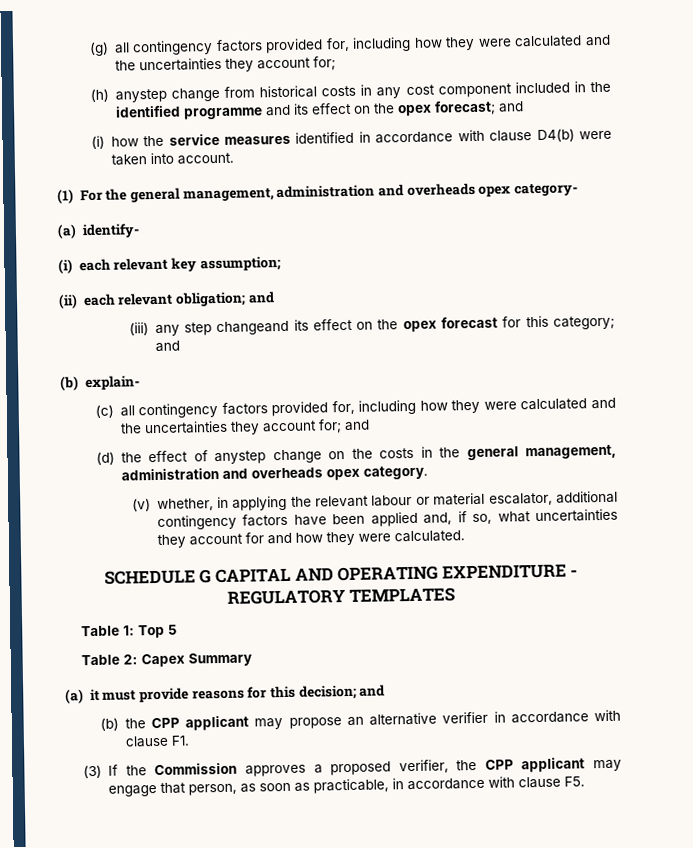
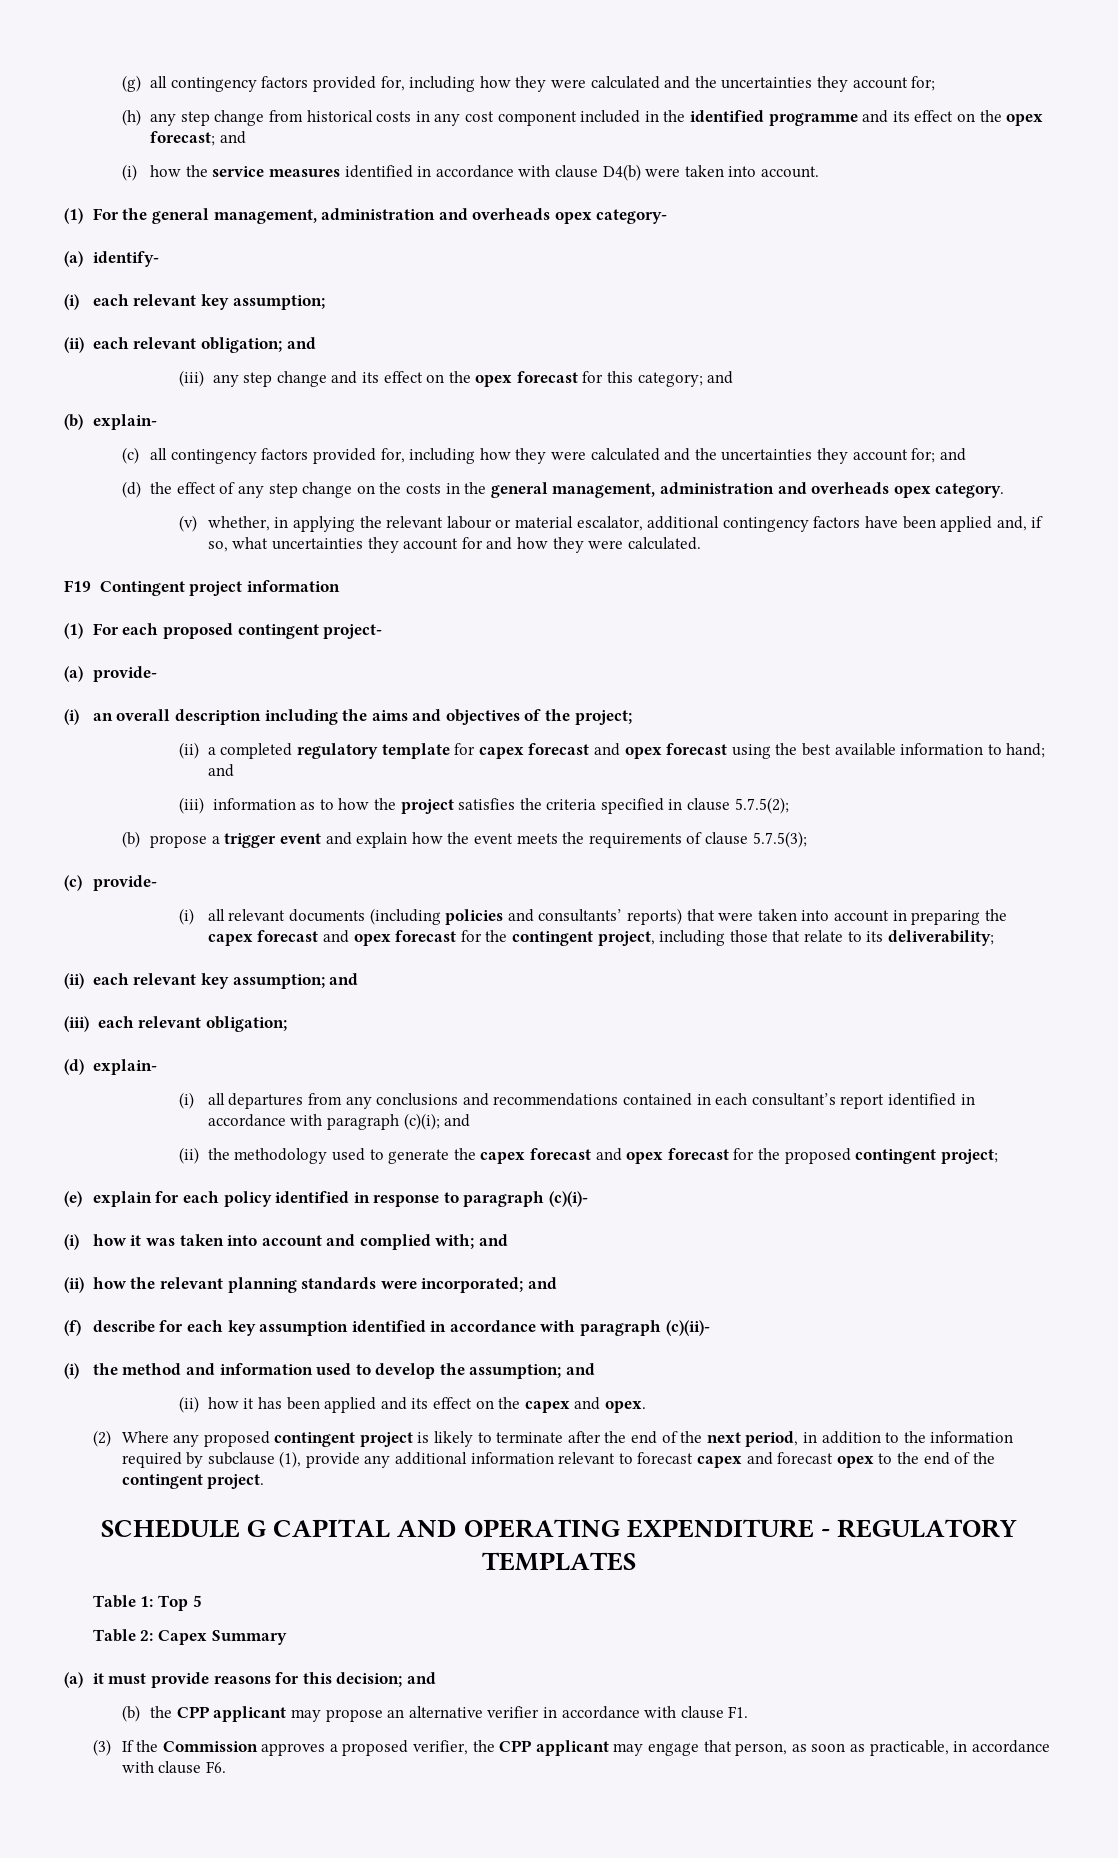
- (h) anystep change from historical costs in any cost component included in the identified programme and its effect on the opex forecast; and
+ (h) any step change from historical costs in any cost component included in the identified programme and its effect on the opex forecast; and
- (iii) any step changeand its effect on the opex forecast for this category; and
+ (iii) any step change and its effect on the opex forecast for this category; and
- (d) the effect of anystep change on the costs in the general management, administration and overheads opex category.
+ (d) the effect of any step change on the costs in the general management, administration and overheads opex category.
+ F19 Contingent project information
+ (1) For each proposed contingent project-
+ (a) provide-
+ (i) an overall description including the aims and objectives of the project;
+ (ii) a completed regulatory template for capex forecast and opex forecast using the best available information to hand; and
+ (iii) information as to how the project satisfies the criteria specified in clause 5.7.5(2);
+ (b) propose a trigger event and explain how the event meets the requirements of clause 5.7.5(3);
+ (c) provide-
+ (i) all relevant documents (including policies and consultants’ reports) that were taken into account in preparing the capex forecast and opex forecast for the contingent project, including those that relate to its deliverability;
+ (ii) each relevant key assumption; and
+ (iii) each relevant obligation;
+ (d) explain-
+ (i) all departures from any conclusions and recommendations contained in each consultant’s report identified in accordance with paragraph (c)(i); and
+ (ii) the methodology used to generate the capex forecast and opex forecast for the proposed contingent project;
+ (e) explain for each policy identified in response to paragraph (c)(i)-
+ (i) how it was taken into account and complied with; and
+ (ii) how the relevant planning standards were incorporated; and
+ (f) describe for each key assumption identified in accordance with paragraph (c)(ii)-
+ (i) the method and information used to develop the assumption; and
+ (ii) how it has been applied and its effect on the capex and opex.
+ (2) Where any proposed contingent project is likely to terminate after the end of the next period, in addition to the information required by subclause (1), provide any additional information relevant to forecast capex and forecast opex to the end of the contingent project.
- (3) If the Commission approves a proposed verifier, the CPP applicant may engage that person, as soon as practicable, in accordance with clause F5.
+ (3) If the Commission approves a proposed verifier, the CPP applicant may engage that person, as soon as practicable, in accordance with clause F6.

